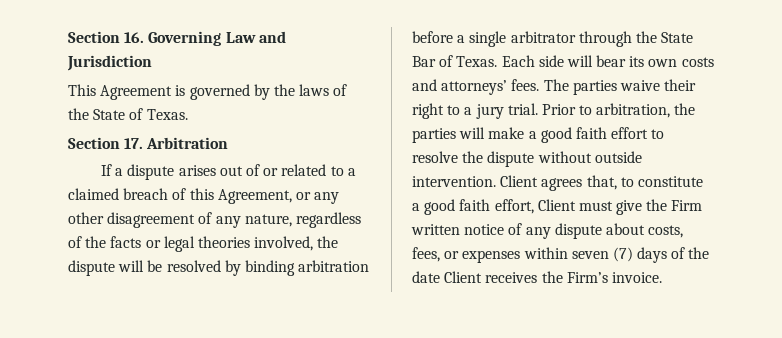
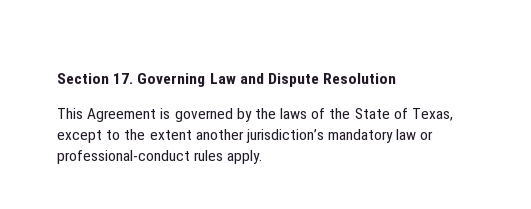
- Section 16. Governing Law and Jurisdiction
+ Section 17. Governing Law and Dispute Resolution
- This Agreement is governed by the laws of the State of Texas.
- Section 17. Arbitration
- If a dispute arises out of or related to a claimed breach of this Agreement, or any other disagreement of any nature, regardless of the facts or legal theories involved, the dispute will be resolved by binding arbitration before a single arbitrator through the State Bar of Texas. Each side will bear its own costs and attorneys’ fees. The parties waive their right to a jury trial. Prior to arbitration, the parties will make a good faith effort to resolve the dispute without outside intervention. Client agrees that, to constitute a good faith effort, Client must give the Firm written notice of any dispute about costs, fees, or expenses within seven (7) days of the date Client receives the Firm’s invoice.
+ This Agreement is governed by the laws of the State of Texas, except to the extent another jurisdiction’s mandatory law or professional-conduct rules apply.

